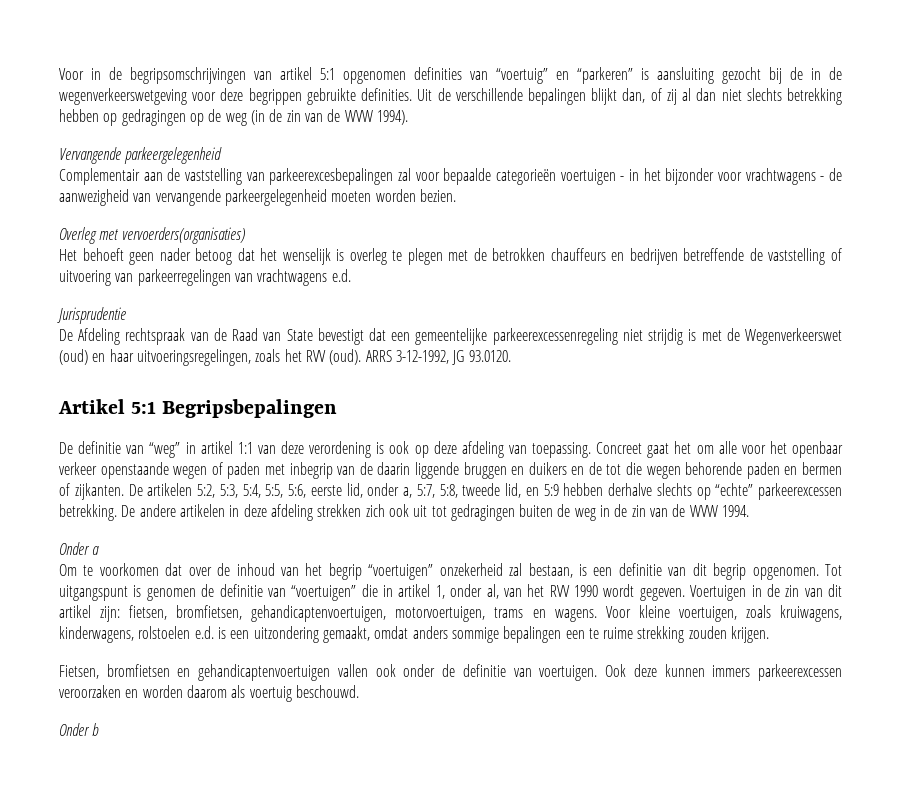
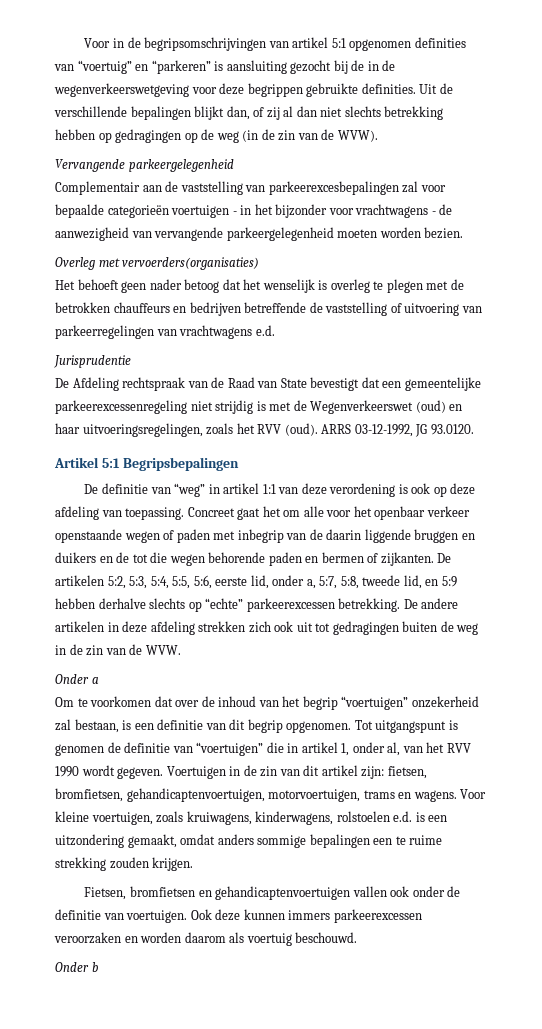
- Uit de verschillende bepalingen blijkt dan, of zij al dan niet slechts betrekking hebben op gedragingen op de weg (in de zin van de WVW 1994).
+ Uit de verschillende bepalingen blijkt dan, of zij al dan niet slechts betrekking hebben op gedragingen op de weg (in de zin van de WVW).
- ARRS 3-12-1992, JG 93.0120.
+ ARRS 03-12-1992, JG 93.0120.
- De andere artikelen in deze afdeling strekken zich ook uit tot gedragingen buiten de weg in de zin van de WVW 1994.
+ De andere artikelen in deze afdeling strekken zich ook uit tot gedragingen buiten de weg in de zin van de WVW.

